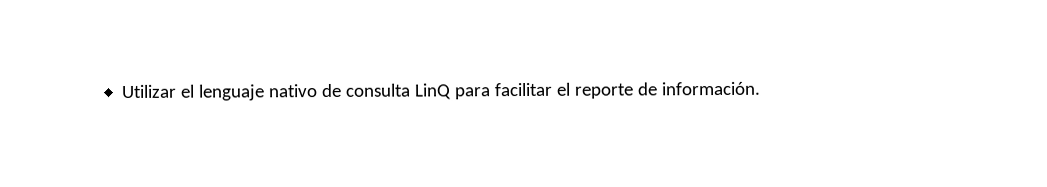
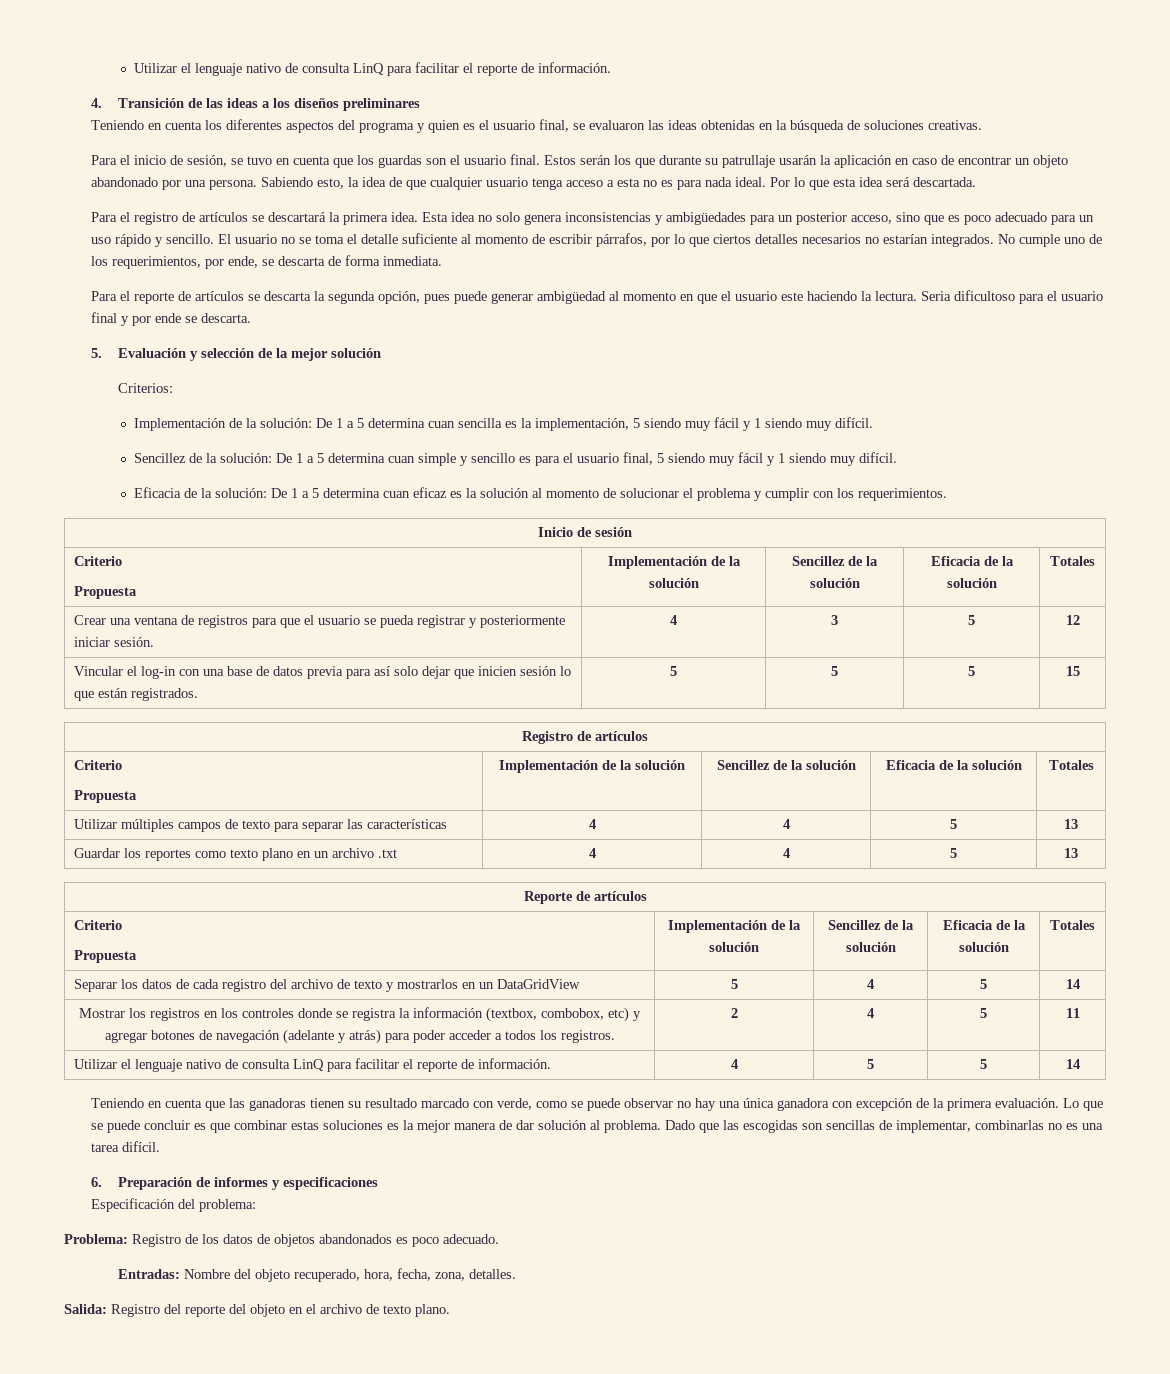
+ 4. Transición de las ideas a los diseños preliminares
+ Teniendo en cuenta los diferentes aspectos del programa y quien es el usuario final, se evaluaron las ideas obtenidas en la búsqueda de soluciones creativas.
+ Para el inicio de sesión, se tuvo en cuenta que los guardas son el usuario final. Estos serán los que durante su patrullaje usarán la aplicación en caso de encontrar un objeto abandonado por una persona. Sabiendo esto, la idea de que cualquier usuario tenga acceso a esta no es para nada ideal. Por lo que esta idea será descartada.
+ Para el registro de artículos se descartará la primera idea. Esta idea no solo genera inconsistencias y ambigüedades para un posterior acceso, sino que es poco adecuado para un uso rápido y sencillo. El usuario no se toma el detalle suficiente al momento de escribir párrafos, por lo que ciertos detalles necesarios no estarían integrados. No cumple uno de los requerimientos, por ende, se descarta de forma inmediata.
+ Para el reporte de artículos se descarta la segunda opción, pues puede generar ambigüedad al momento en que el usuario este haciendo la lectura. Seria dificultoso para el usuario final y por ende se descarta.
+ 5. Evaluación y selección de la mejor solución
+ Criterios:
+ Implementación de la solución: De 1 a 5 determina cuan sencilla es la implementación, 5 siendo muy fácil y 1 siendo muy difícil.
+ Sencillez de la solución: De 1 a 5 determina cuan simple y sencillo es para el usuario final, 5 siendo muy fácil y 1 siendo muy difícil.
+ Eficacia de la solución: De 1 a 5 determina cuan eficaz es la solución al momento de solucionar el problema y cumplir con los requerimientos.
+ Inicio de sesión
+ Criterio
+ Propuesta | Implementación de la solución | Sencillez de la solución | Eficacia de la solución | Totales
+ Crear una ventana de registros para que el usuario se pueda registrar y posteriormente iniciar sesión. | 4 | 3 | 5 | 12
+ Vincular el log-in con una base de datos previa para así solo dejar que inicien sesión lo que están registrados. | 5 | 5 | 5 | 15
+ Registro de artículos
+ Criterio
+ Propuesta | Implementación de la solución | Sencillez de la solución | Eficacia de la solución | Totales
+ Utilizar múltiples campos de texto para separar las características | 4 | 4 | 5 | 13
+ Guardar los reportes como texto plano en un archivo .txt | 4 | 4 | 5 | 13
+ Reporte de artículos
+ Criterio
+ Propuesta | Implementación de la solución | Sencillez de la solución | Eficacia de la solución | Totales
+ Separar los datos de cada registro del archivo de texto y mostrarlos en un DataGridView | 5 | 4 | 5 | 14
+ Mostrar los registros en los controles donde se registra la información (textbox, combobox, etc) y agregar botones de navegación (adelante y atrás) para poder acceder a todos los registros. | 2 | 4 | 5 | 11
+ Utilizar el lenguaje nativo de consulta LinQ para facilitar el reporte de información. | 4 | 5 | 5 | 14
+ Teniendo en cuenta que las ganadoras tienen su resultado marcado con verde, como se puede observar no hay una única ganadora con excepción de la primera evaluación. Lo que se puede concluir es que combinar estas soluciones es la mejor manera de dar solución al problema. Dado que las escogidas son sencillas de implementar, combinarlas no es una tarea difícil.
+ 6. Preparación de informes y especificaciones
+ Especificación del problema:
+ Problema: Registro de los datos de objetos abandonados es poco adecuado.
+ Entradas: Nombre del objeto recuperado, hora, fecha, zona, detalles.
+ Salida: Registro del reporte del objeto en el archivo de texto plano.

